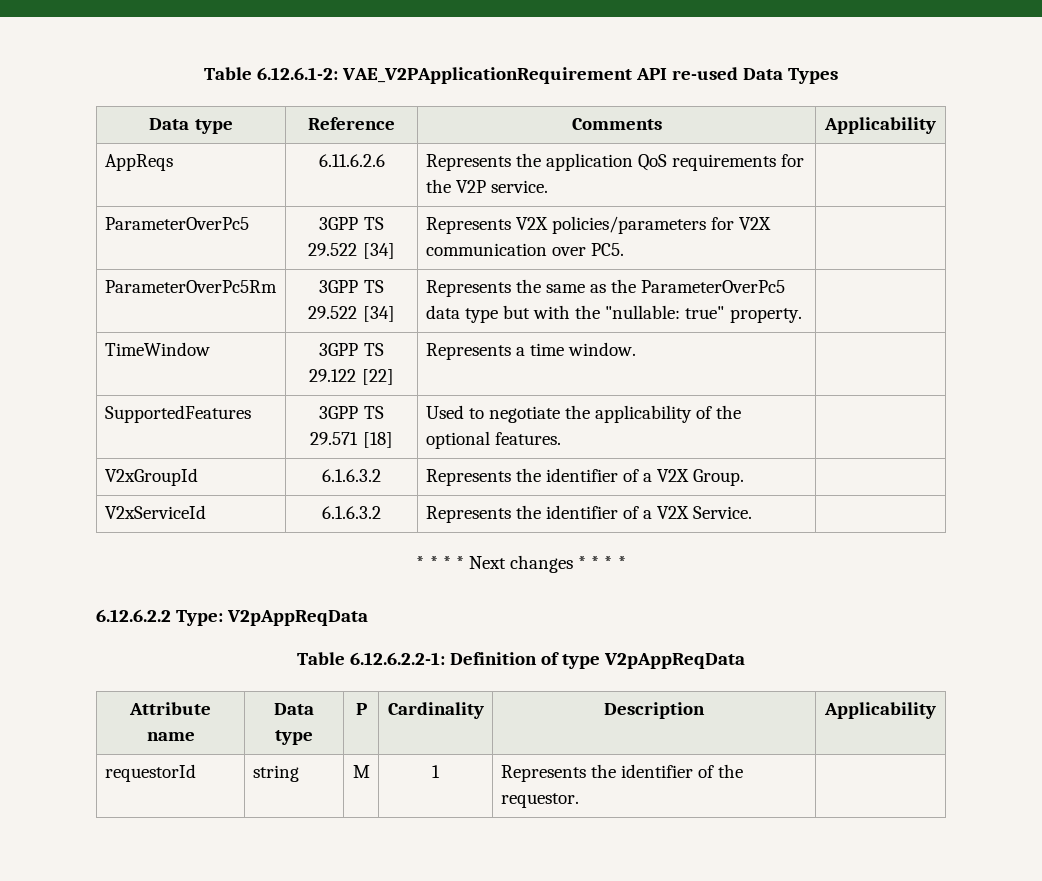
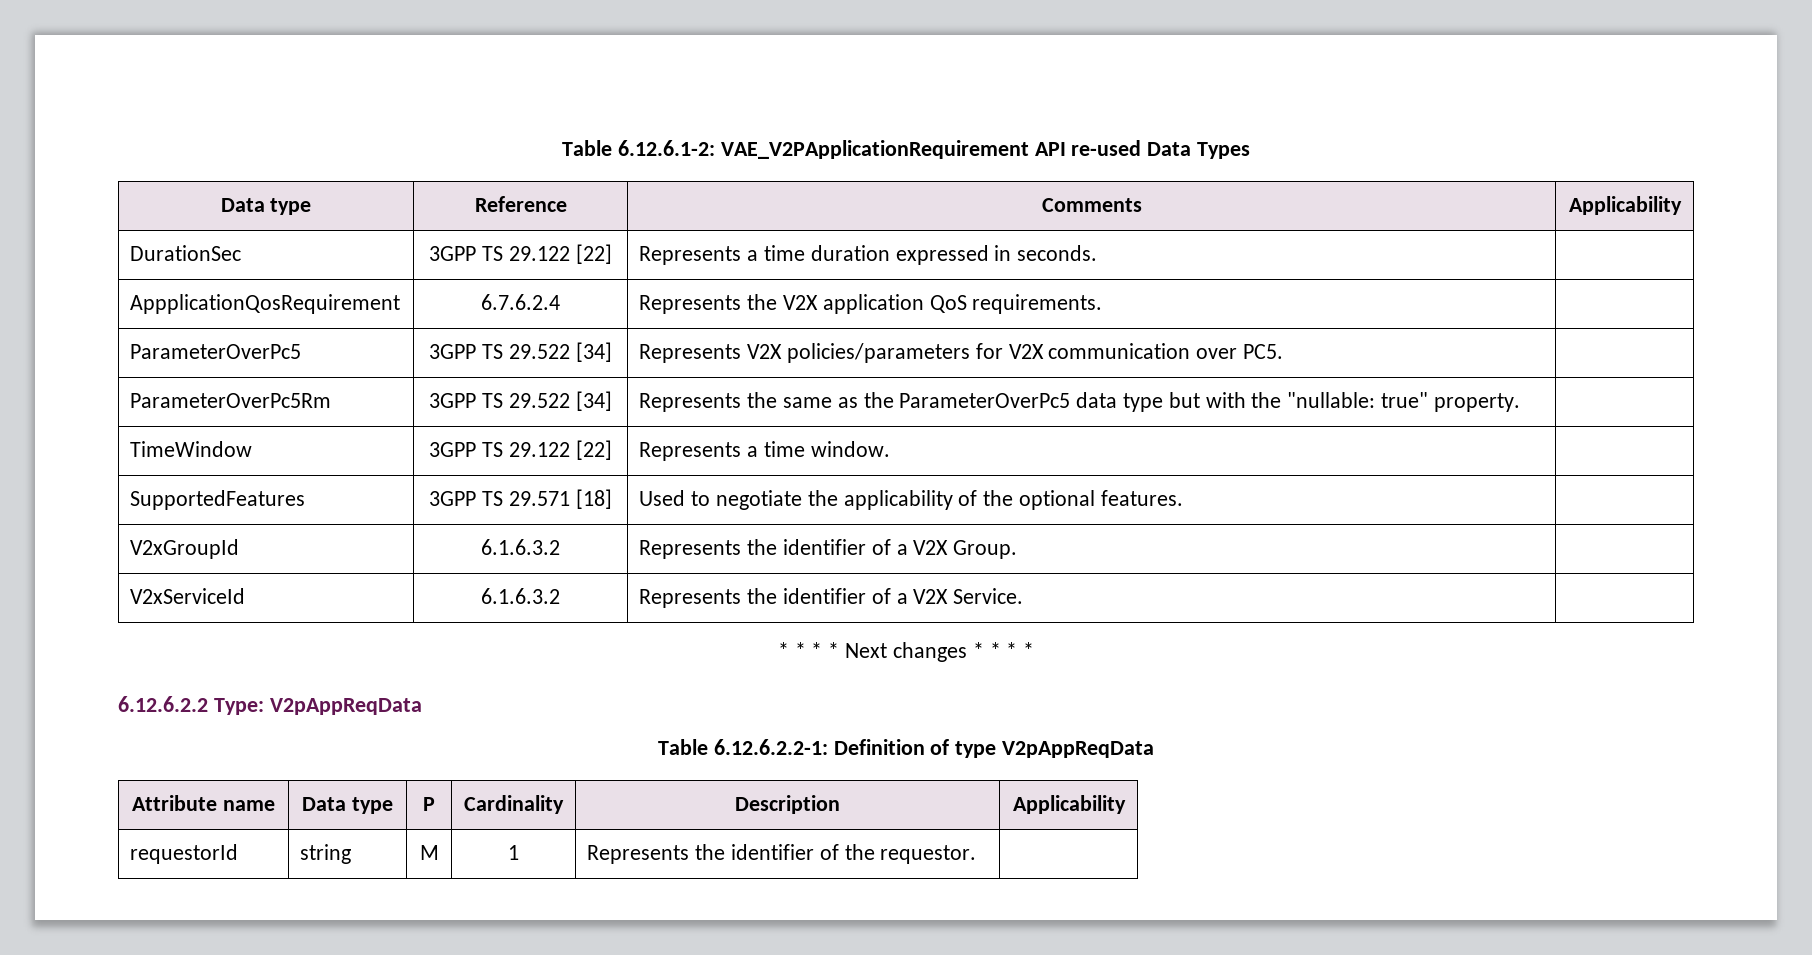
- AppReqs | 6.11.6.2.6 | Represents the application QoS requirements for the V2P service. |
+ DurationSec | 3GPP TS 29.122 [22] | Represents a time duration expressed in seconds. |
+ AppplicationQosRequirement | 6.7.6.2.4 | Represents the V2X application QoS requirements. |

